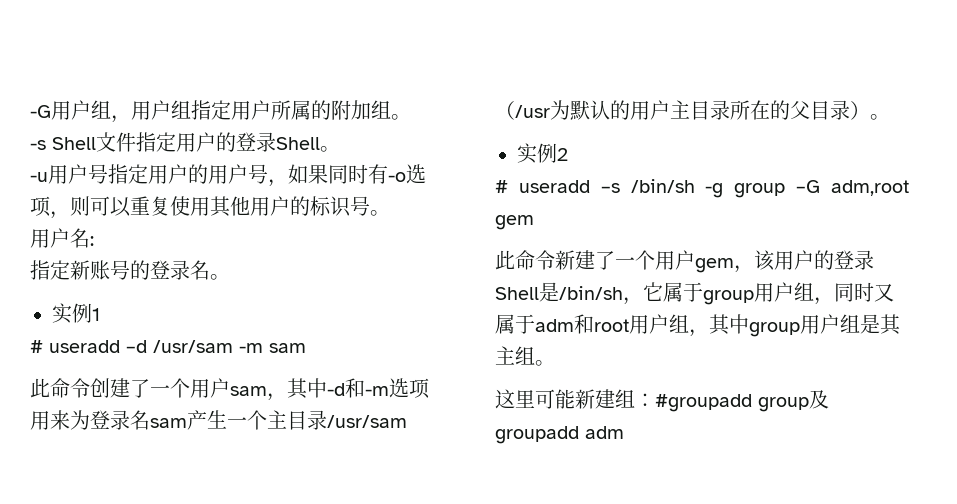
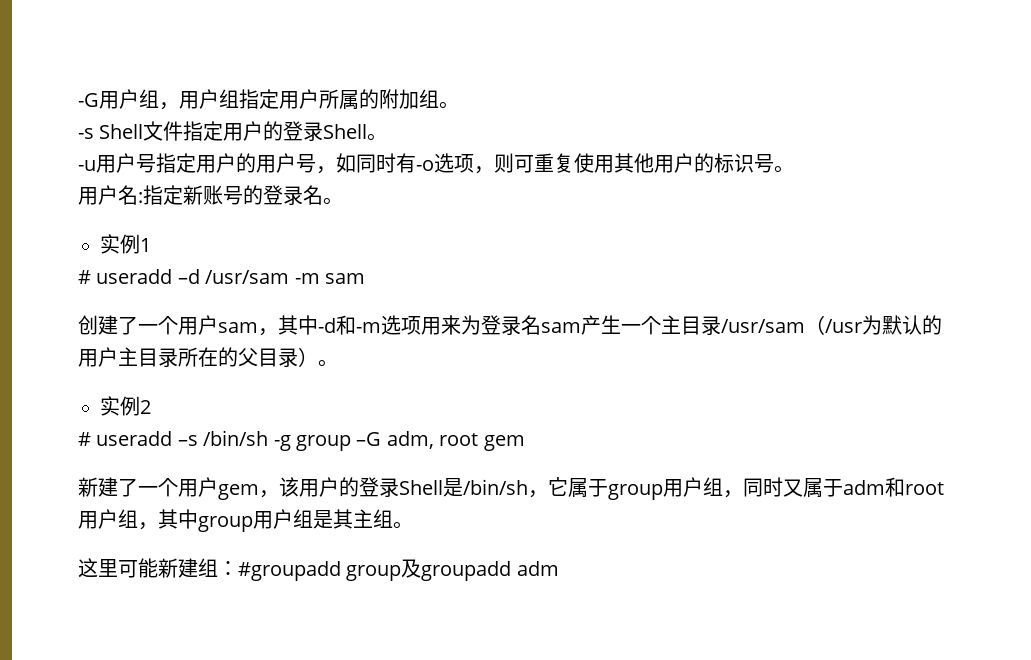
- -u用户号指定用户的用户号，如果同时有-o选项，则可以重复使用其他用户的标识号。
+ -u用户号指定用户的用户号，如同时有-o选项，则可重复使用其他用户的标识号。
- 用户名:
- 指定新账号的登录名。
+ 用户名:指定新账号的登录名。
- 此命令创建了一个用户sam，其中-d和-m选项用来为登录名sam产生一个主目录/usr/sam（/usr为默认的用户主目录所在的父目录）。
+ 创建了一个用户sam，其中-d和-m选项用来为登录名sam产生一个主目录/usr/sam（/usr为默认的用户主目录所在的父目录）。
- # useradd –s /bin/sh -g group –G adm,root gem
+ # useradd –s /bin/sh -g group –G adm, root gem
- 此命令新建了一个用户gem，该用户的登录Shell是/bin/sh，它属于group用户组，同时又属于adm和root用户组，其中group用户组是其主组。
+ 新建了一个用户gem，该用户的登录Shell是/bin/sh，它属于group用户组，同时又属于adm和root用户组，其中group用户组是其主组。

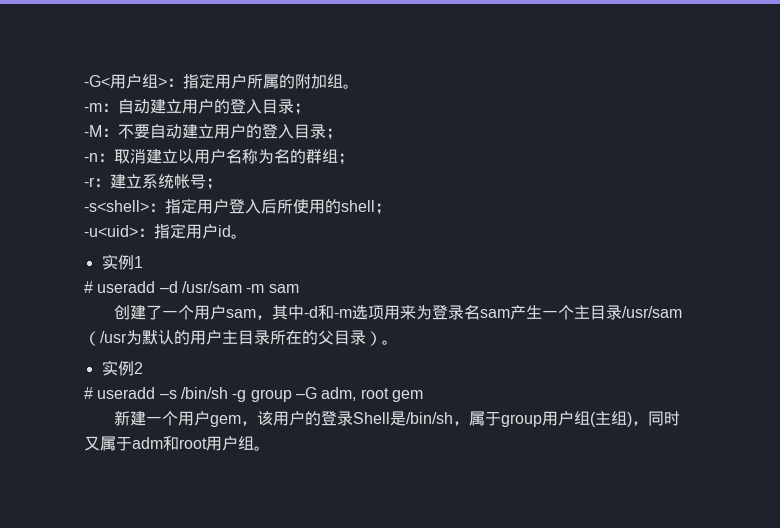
- -G用户组，用户组指定用户所属的附加组。
+ -G<用户组>：指定用户所属的附加组。
- -s Shell文件指定用户的登录Shell。
- -u用户号指定用户的用户号，如同时有-o选项，则可重复使用其他用户的标识号。
- 用户名:指定新账号的登录名。
+ -m：自动建立用户的登入目录；
+ -M：不要自动建立用户的登入目录；
+ -n：取消建立以用户名称为名的群组；
+ -r：建立系统帐号；
+ -s<shell>：指定用户登入后所使用的shell；
+ -u<uid>：指定用户id。
- 新建了一个用户gem，该用户的登录Shell是/bin/sh，它属于group用户组，同时又属于adm和root用户组，其中group用户组是其主组。
- 这里可能新建组：#groupadd group及groupadd adm
+ 新建一个用户gem，该用户的登录Shell是/bin/sh，属于group用户组(主组)，同时又属于adm和root用户组。

